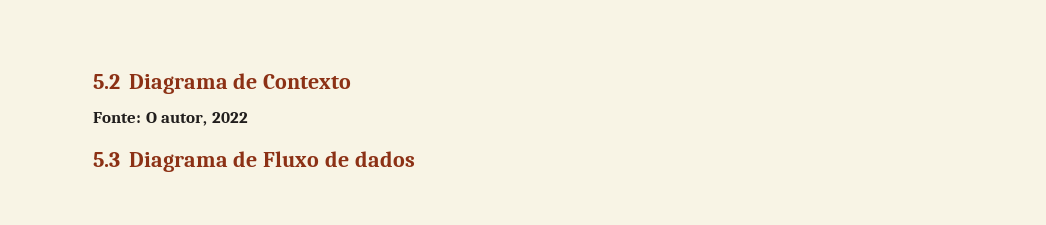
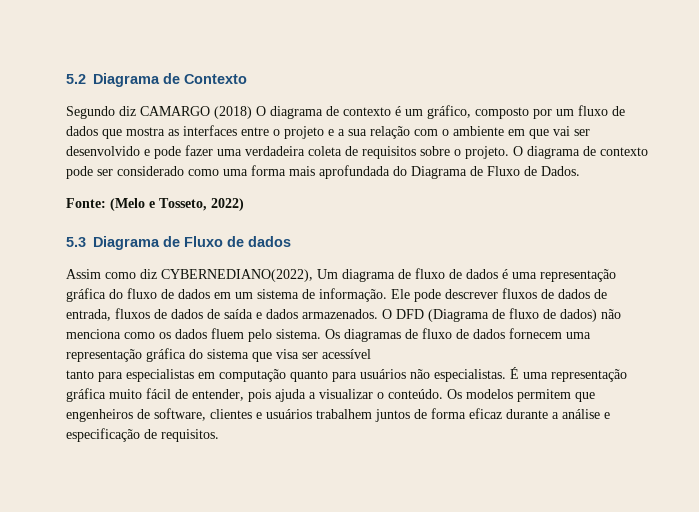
- Fonte: O autor, 2022
+ Segundo diz CAMARGO (2018) O diagrama de contexto é um gráfico, composto por um fluxo de dados que mostra as interfaces entre o projeto e a sua relação com o ambiente em que vai ser desenvolvido e pode fazer uma verdadeira coleta de requisitos sobre o projeto. O diagrama de contexto pode ser considerado como uma forma mais aprofundada do Diagrama de Fluxo de Dados.
+ Fonte: (Melo e Tosseto, 2022)
+ Assim como diz CYBERNEDIANO(2022), Um diagrama de fluxo de dados é uma representação gráfica do fluxo de dados em um sistema de informação. Ele pode descrever fluxos de dados de entrada, fluxos de dados de saída e dados armazenados. O DFD (Diagrama de fluxo de dados) não menciona como os dados fluem pelo sistema. Os diagramas de fluxo de dados fornecem uma representação gráfica do sistema que visa ser acessível
+ tanto para especialistas em computação quanto para usuários não especialistas. É uma representação gráfica muito fácil de entender, pois ajuda a visualizar o conteúdo. Os modelos permitem que engenheiros de software, clientes e usuários trabalhem juntos de forma eficaz durante a análise e especificação de requisitos.

